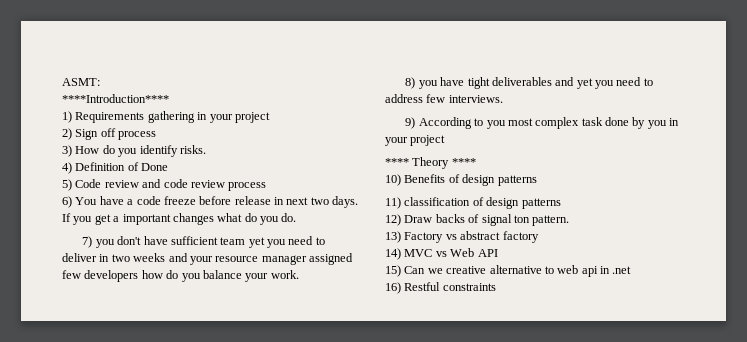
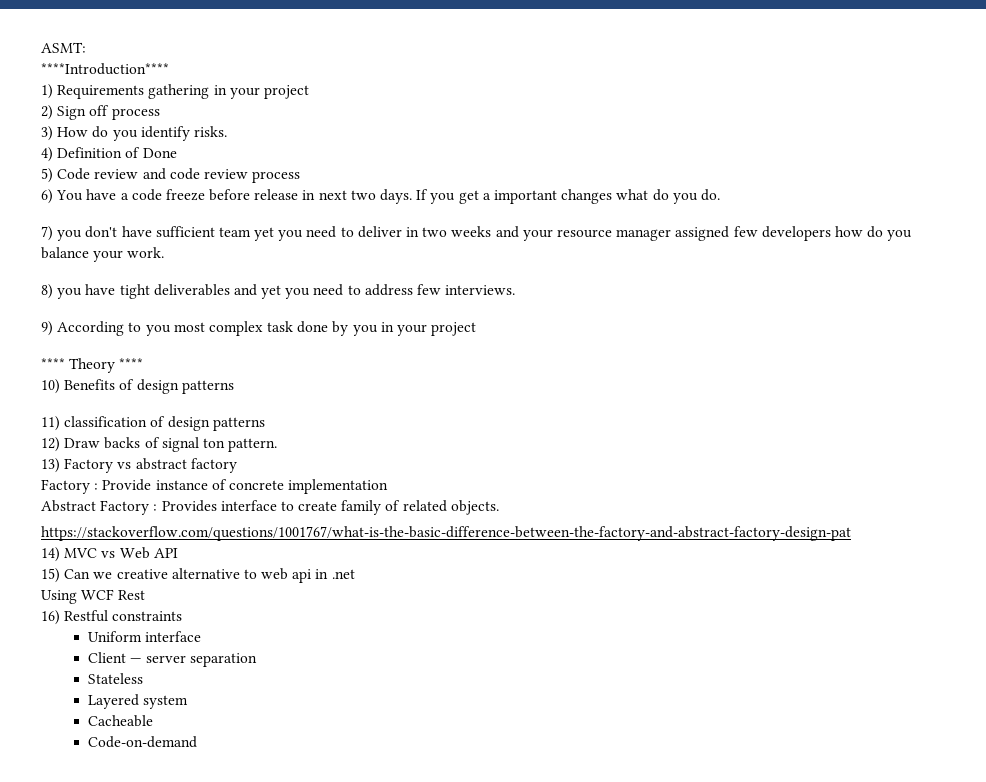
+ Factory : Provide instance of concrete implementation
+ Abstract Factory : Provides interface to create family of related objects.
+ https://stackoverflow.com/questions/1001767/what-is-the-basic-difference-between-the-factory-and-abstract-factory-design-pat
+ Using WCF Rest
+ Uniform interface
+ Client — server separation
+ Stateless
+ Layered system
+ Cacheable
+ Code-on-demand

